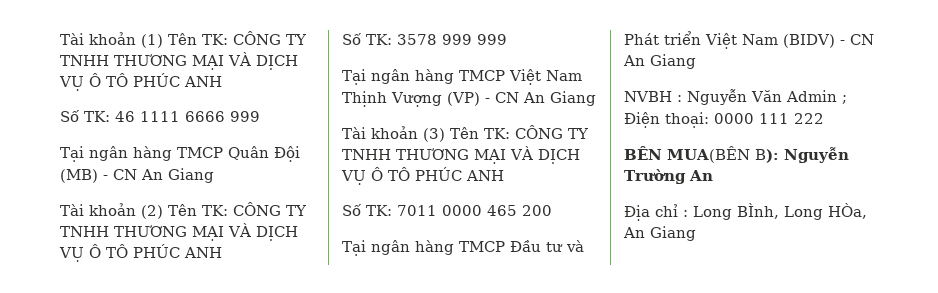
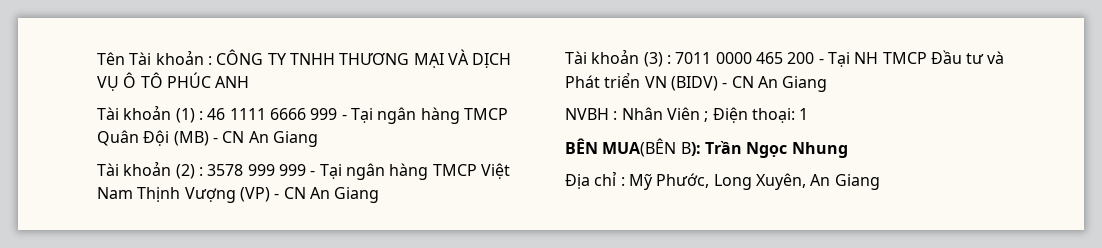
- Tài khoản (1) Tên TK: CÔNG TY TNHH THƯƠNG MẠI VÀ DỊCH VỤ Ô TÔ PHÚC ANH
+ Tên Tài khoản : CÔNG TY TNHH THƯƠNG MẠI VÀ DỊCH VỤ Ô TÔ PHÚC ANH
- Số TK: 46 1111 6666 999
- Tại ngân hàng TMCP Quân Đội (MB) - CN An Giang
+ Tài khoản (1) : 46 1111 6666 999 - Tại ngân hàng TMCP Quân Đội (MB) - CN An Giang
- Tài khoản (2) Tên TK: CÔNG TY TNHH THƯƠNG MẠI VÀ DỊCH VỤ Ô TÔ PHÚC ANH
- Số TK: 3578 999 999
- Tại ngân hàng TMCP Việt Nam Thịnh Vượng (VP) - CN An Giang
+ Tài khoản (2) : 3578 999 999 - Tại ngân hàng TMCP Việt Nam Thịnh Vượng (VP) - CN An Giang
- Tài khoản (3) Tên TK: CÔNG TY TNHH THƯƠNG MẠI VÀ DỊCH VỤ Ô TÔ PHÚC ANH
- Số TK: 7011 0000 465 200
- Tại ngân hàng TMCP Đầu tư và Phát triển Việt Nam (BIDV) - CN An Giang
+ Tài khoản (3) : 7011 0000 465 200 - Tại NH TMCP Đầu tư và Phát triển VN (BIDV) - CN An Giang
- NVBH : Nguyễn Văn Admin ; Điện thoại: 0000 111 222
+ NVBH : Nhân Viên ; Điện thoại: 1
- BÊN MUA(BÊN B): Nguyễn Trường An
+ BÊN MUA(BÊN B): Trần Ngọc Nhung
- Địa chỉ : Long BÌnh, Long HÒa, An Giang
+ Địa chỉ : Mỹ Phước, Long Xuyên, An Giang

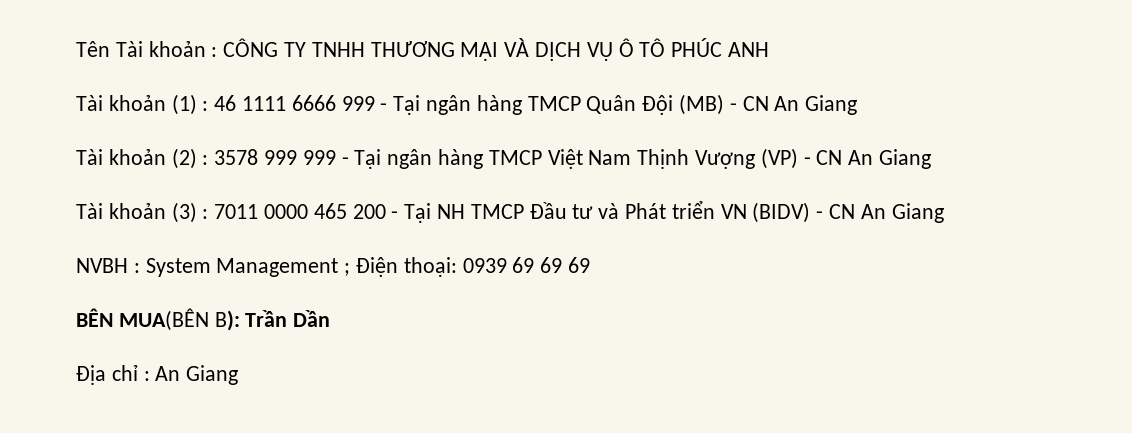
- NVBH : Nhân Viên ; Điện thoại: 1
+ NVBH : System Management ; Điện thoại: 0939 69 69 69
- BÊN MUA(BÊN B): Trần Ngọc Nhung
+ BÊN MUA(BÊN B): Trần Dần
- Địa chỉ : Mỹ Phước, Long Xuyên, An Giang
+ Địa chỉ : An Giang

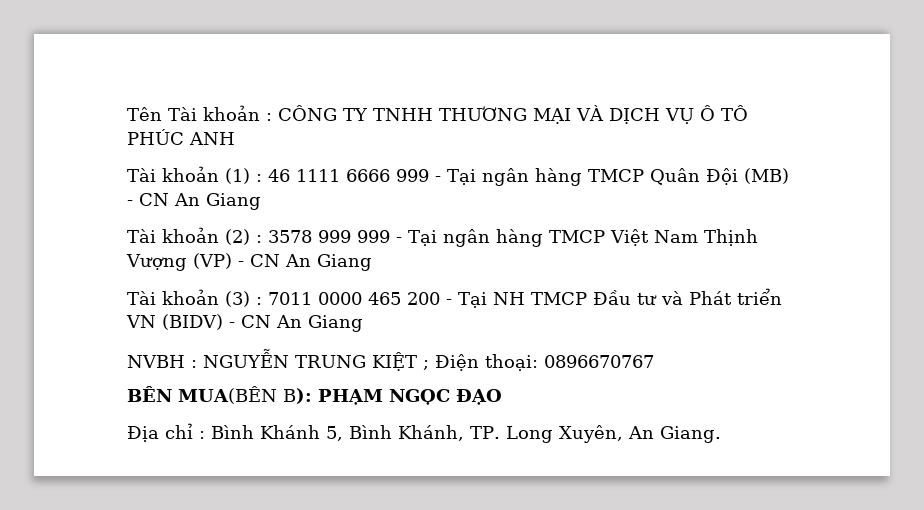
- NVBH : System Management ; Điện thoại: 0939 69 69 69
+ NVBH : NGUYỄN TRUNG KIỆT ; Điện thoại: 0896670767
- BÊN MUA(BÊN B): Trần Dần
+ BÊN MUA(BÊN B): PHẠM NGỌC ĐẠO
- Địa chỉ : An Giang
+ Địa chỉ : Bình Khánh 5, Bình Khánh, TP. Long Xuyên, An Giang.

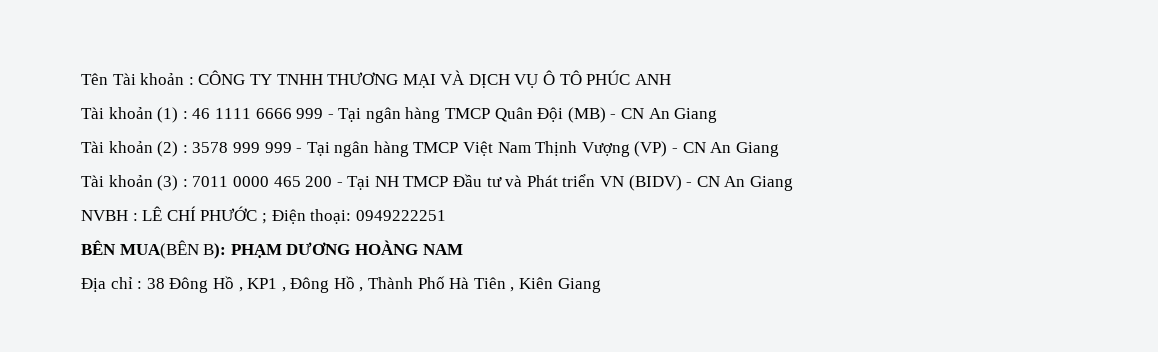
- NVBH : NGUYỄN TRUNG KIỆT ; Điện thoại: 0896670767
+ NVBH : LÊ CHÍ PHƯỚC ; Điện thoại: 0949222251
- BÊN MUA(BÊN B): PHẠM NGỌC ĐẠO
+ BÊN MUA(BÊN B): PHẠM DƯƠNG HOÀNG NAM
- Địa chỉ : Bình Khánh 5, Bình Khánh, TP. Long Xuyên, An Giang.
+ Địa chỉ : 38 Đông Hồ , KP1 , Đông Hồ , Thành Phố Hà Tiên , Kiên Giang

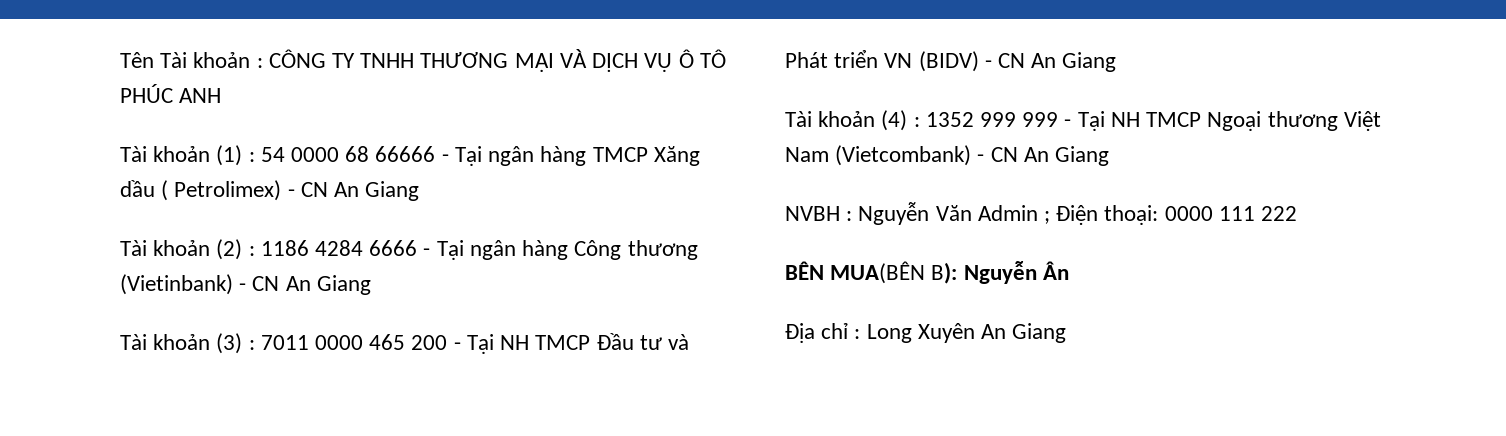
- Tài khoản (1) : 46 1111 6666 999 - Tại ngân hàng TMCP Quân Đội (MB) - CN An Giang
+ Tài khoản (1) : 54 0000 68 66666 - Tại ngân hàng TMCP Xăng dầu ( Petrolimex) - CN An Giang
- Tài khoản (2) : 3578 999 999 - Tại ngân hàng TMCP Việt Nam Thịnh Vượng (VP) - CN An Giang
+ Tài khoản (2) : 1186 4284 6666 - Tại ngân hàng Công thương (Vietinbank) - CN An Giang
- NVBH : LÊ CHÍ PHƯỚC ; Điện thoại: 0949222251
+ Tài khoản (4) : 1352 999 999 - Tại NH TMCP Ngoại thương Việt Nam (Vietcombank) - CN An Giang
+ NVBH : Nguyễn Văn Admin ; Điện thoại: 0000 111 222
- BÊN MUA(BÊN B): PHẠM DƯƠNG HOÀNG NAM
+ BÊN MUA(BÊN B): Nguyễn Ân
- Địa chỉ : 38 Đông Hồ , KP1 , Đông Hồ , Thành Phố Hà Tiên , Kiên Giang
+ Địa chỉ : Long Xuyên An Giang

